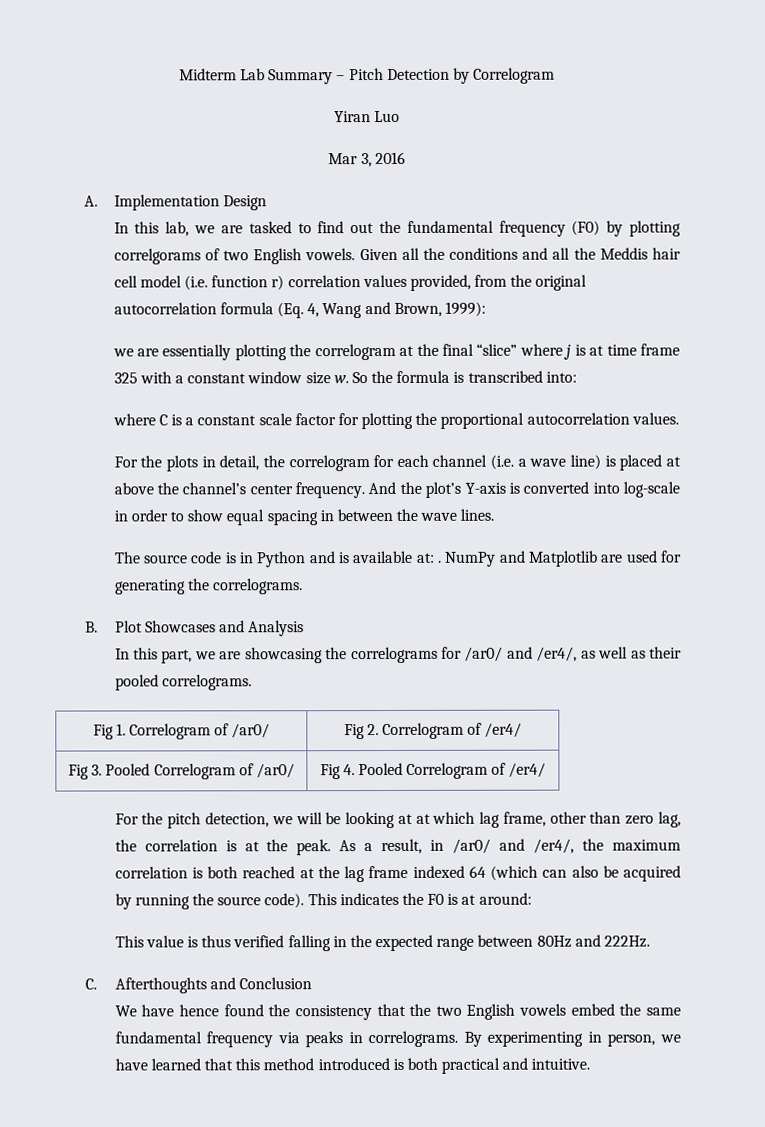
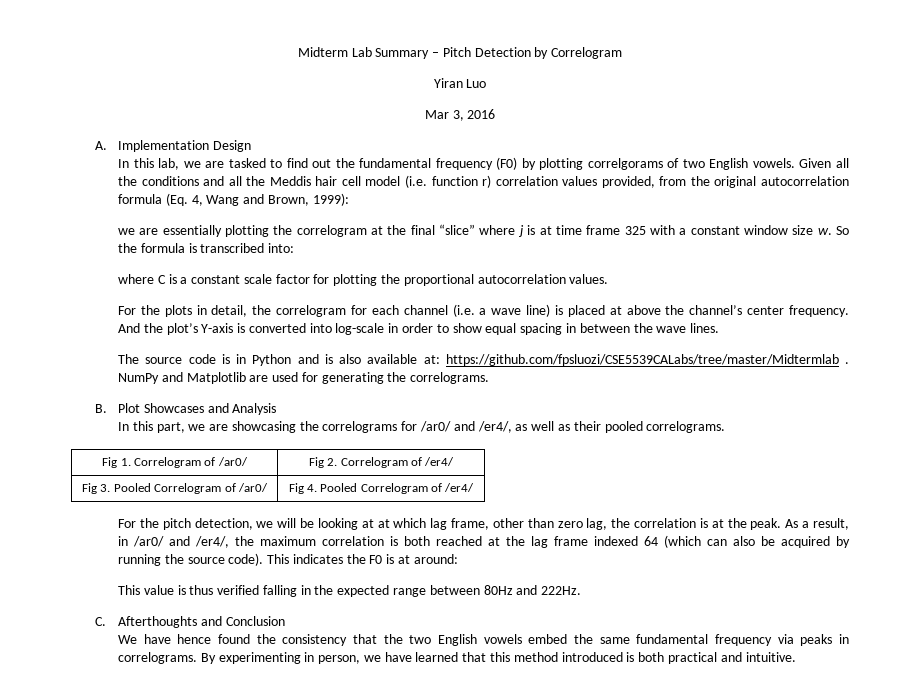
- The source code is in Python and is available at: .
+ The source code is in Python and is also available at: https://github.com/fpsluozi/CSE5539CALabs/tree/master/Midtermlab .

